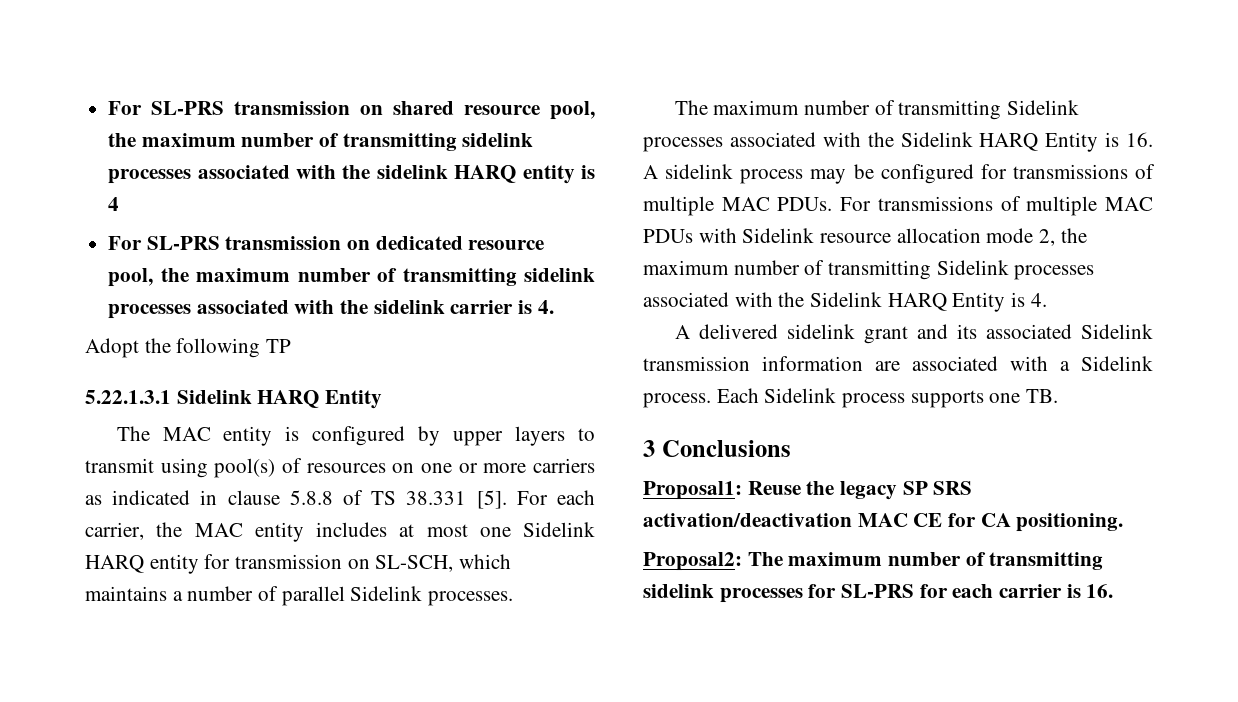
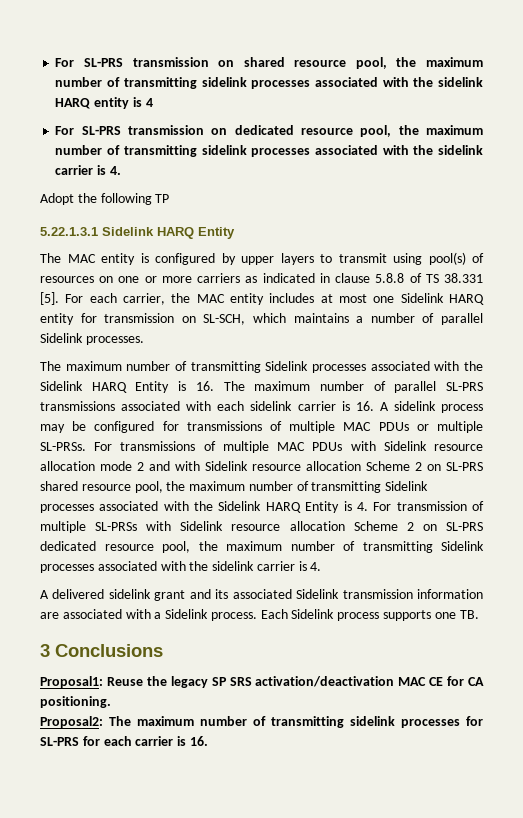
- The maximum number of transmitting Sidelink processes associated with the Sidelink HARQ Entity is 16. A sidelink process may be configured for transmissions of multiple MAC PDUs.
+ The maximum number of transmitting Sidelink processes associated with the Sidelink HARQ Entity is 16. The maximum number of parallel SL-PRS transmissions associated with each sidelink carrier is 16. A sidelink process may be configured for transmissions of multiple MAC PDUs or multiple SL-PRSs.
- For transmissions of multiple MAC PDUs with Sidelink resource allocation mode 2, the maximum number of transmitting Sidelink processes associated with the Sidelink HARQ Entity is 4.
+ For transmissions of multiple MAC PDUs with Sidelink resource allocation mode 2 and with Sidelink resource allocation Scheme 2 on SL-PRS shared resource pool, the maximum number of transmitting Sidelink processes associated with the Sidelink HARQ Entity is 4. For transmission of multiple SL-PRSs with Sidelink resource allocation Scheme 2 on SL-PRS dedicated resource pool, the maximum number of transmitting Sidelink processes associated with the sidelink carrier is 4.

